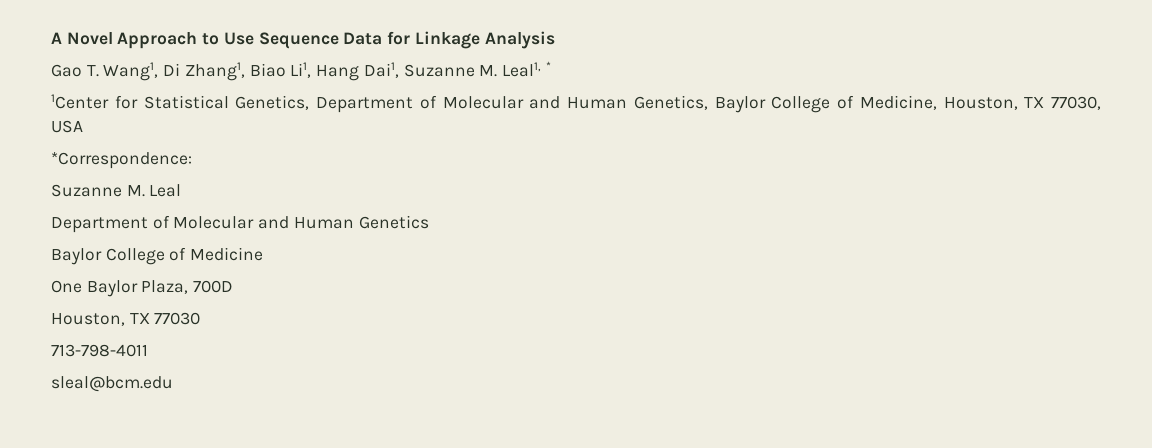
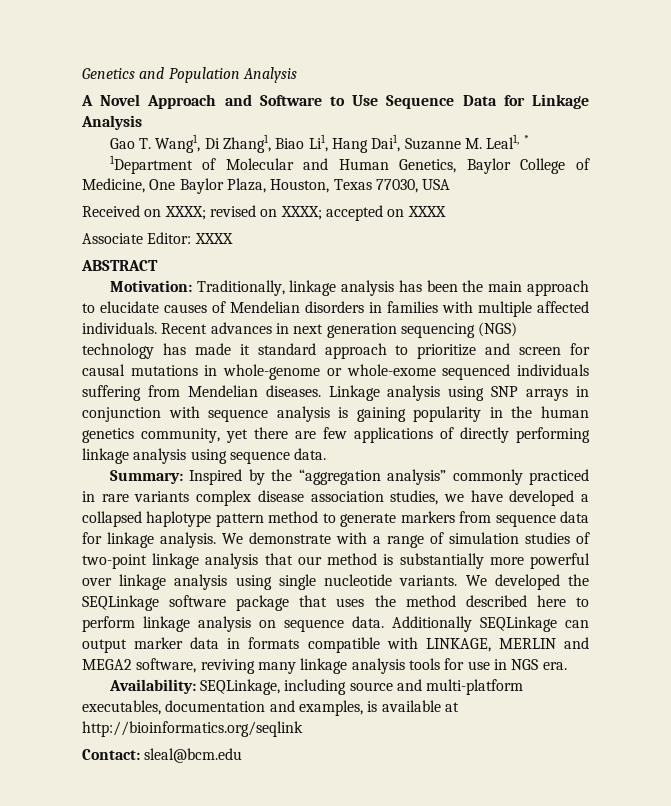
+ Genetics and Population Analysis
- A Novel Approach to Use Sequence Data for Linkage Analysis
+ A Novel Approach and Software to Use Sequence Data for Linkage Analysis
- 1Center for Statistical Genetics, Department of Molecular and Human Genetics, Baylor College of Medicine, Houston, TX 77030, USA
- *Correspondence:
- Suzanne M. Leal
- Department of Molecular and Human Genetics
- Baylor College of Medicine
- One Baylor Plaza, 700D
- Houston, TX 77030
- 713-798-4011
- sleal@bcm.edu
+ 1Department of Molecular and Human Genetics, Baylor College of Medicine, One Baylor Plaza, Houston, Texas 77030, USA
+ Received on XXXX; revised on XXXX; accepted on XXXX
+ Associate Editor: XXXX
+ ABSTRACT
+ Motivation: Traditionally, linkage analysis has been the main approach to elucidate causes of Mendelian disorders in families with multiple affected individuals. Recent advances in next generation sequencing (NGS) technology has made it standard approach to prioritize and screen for causal mutations in whole-genome or whole-exome sequenced individuals suffering from Mendelian diseases. Linkage analysis using SNP arrays in conjunction with sequence analysis is gaining popularity in the human genetics community, yet there are few applications of directly performing linkage analysis using sequence data.
+ Summary: Inspired by the “aggregation analysis” commonly practiced in rare variants complex disease association studies, we have developed a collapsed haplotype pattern method to generate markers from sequence data for linkage analysis. We demonstrate with a range of simulation studies of two-point linkage analysis that our method is substantially more powerful over linkage analysis using single nucleotide variants. We developed the SEQLinkage software package that uses the method described here to perform linkage analysis on sequence data. Additionally SEQLinkage can output marker data in formats compatible with LINKAGE, MERLIN and MEGA2 software, reviving many linkage analysis tools for use in NGS era.
+ Availability: SEQLinkage, including source and multi-platform executables, documentation and examples, is available at http://bioinformatics.org/seqlink
+ Contact: sleal@bcm.edu

